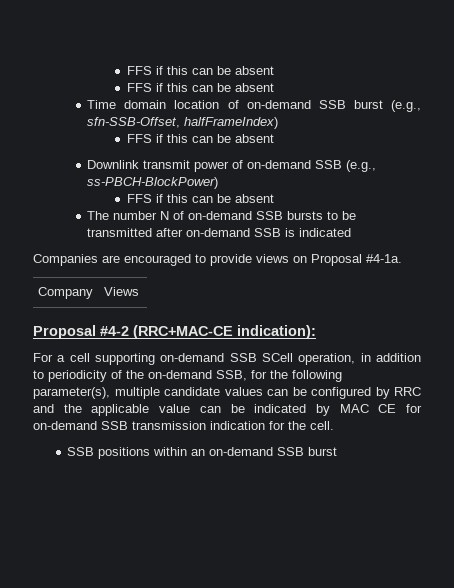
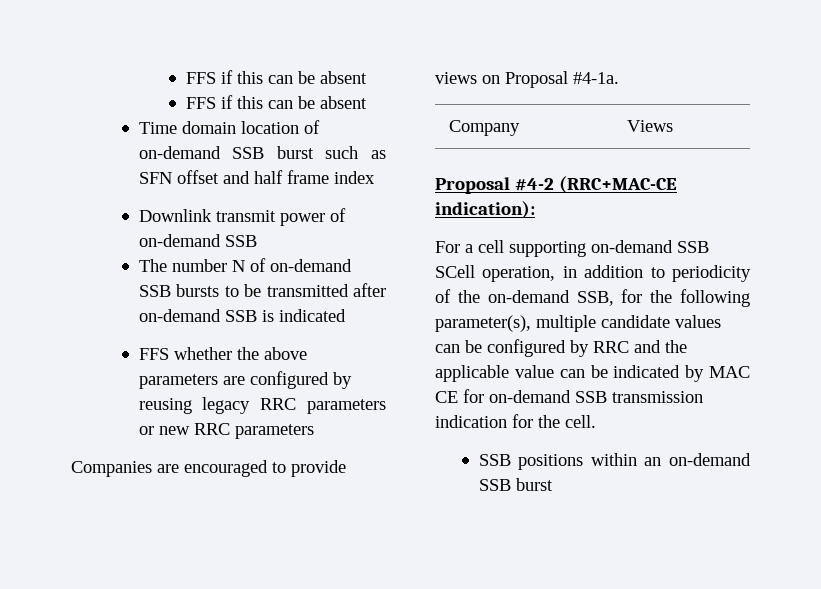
- Time domain location of on-demand SSB burst (e.g., sfn-SSB-Offset, halfFrameIndex)
- FFS if this can be absent
+ Time domain location of on-demand SSB burst such as SFN offset and half frame index
- Downlink transmit power of on-demand SSB (e.g., ss-PBCH-BlockPower)
- FFS if this can be absent
+ Downlink transmit power of on-demand SSB
+ FFS whether the above parameters are configured by reusing legacy RRC parameters or new RRC parameters

